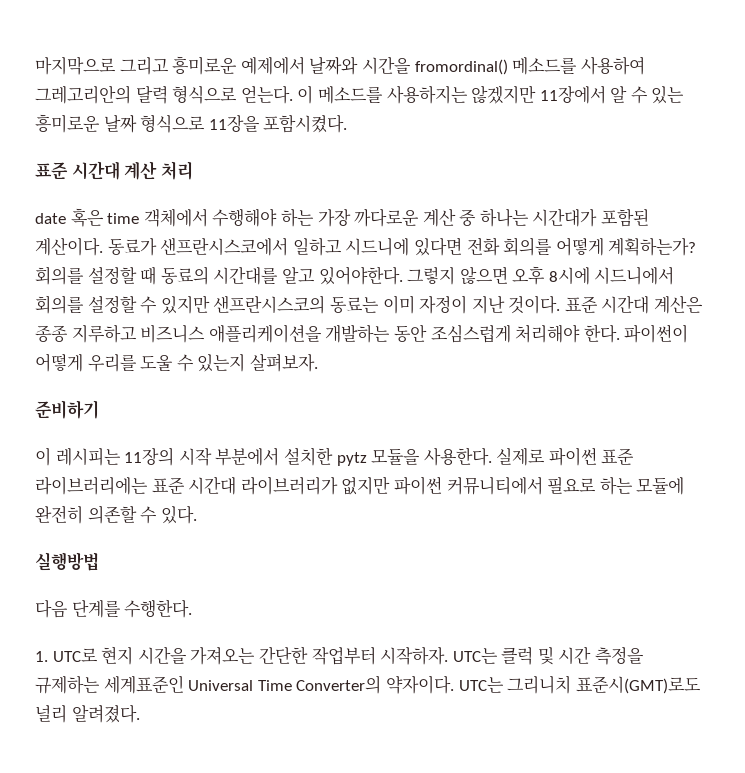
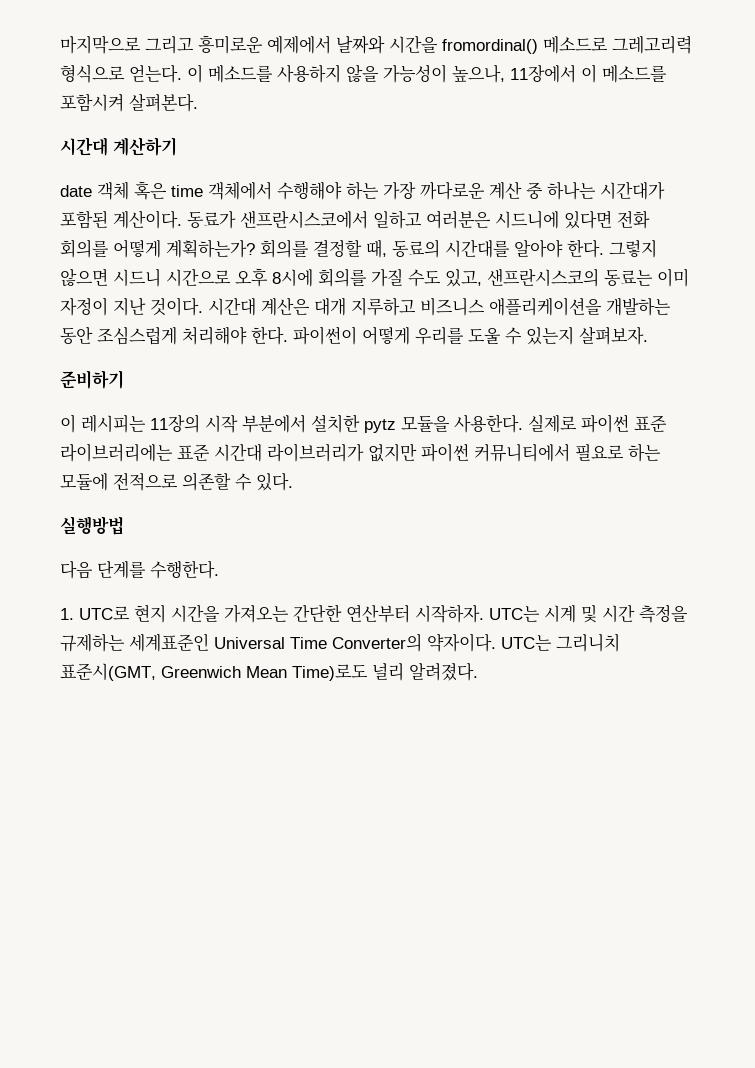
- 마지막으로 그리고 흥미로운 예제에서 날짜와 시간을 fromordinal() 메소드를 사용하여 그레고리안의 달력 형식으로 얻는다. 이 메소드를 사용하지는 않겠지만 11장에서 알 수 있는 흥미로운 날짜 형식으로 11장을 포함시켰다.
- 표준 시간대 계산 처리
+ 마지막으로 그리고 흥미로운 예제에서 날짜와 시간을 fromordinal() 메소드로 그레고리력 형식으로 얻는다. 이 메소드를 사용하지 않을 가능성이 높으나, 11장에서 이 메소드를 포함시켜 살펴본다.
+ 시간대 계산하기
- date 혹은 time 객체에서 수행해야 하는 가장 까다로운 계산 중 하나는 시간대가 포함된 계산이다.
+ date 객체 혹은 time 객체에서 수행해야 하는 가장 까다로운 계산 중 하나는 시간대가 포함된 계산이다.
- 동료가 샌프란시스코에서 일하고 시드니에 있다면 전화 회의를 어떻게 계획하는가?
+ 동료가 샌프란시스코에서 일하고 여러분은 시드니에 있다면 전화 회의를 어떻게 계획하는가?
- 회의를 설정할 때 동료의 시간대를 알고 있어야한다. 그렇지 않으면 오후 8시에 시드니에서 회의를 설정할 수 있지만 샌프란시스코의 동료는 이미 자정이 지난 것이다.
+ 회의를 결정할 때, 동료의 시간대를 알아야 한다. 그렇지 않으면 시드니 시간으로 오후 8시에 회의를 가질 수도 있고, 샌프란시스코의 동료는 이미 자정이 지난 것이다.
- 표준 시간대 계산은 종종 지루하고 비즈니스 애플리케이션을 개발하는 동안 조심스럽게 처리해야 한다.
+ 시간대 계산은 대개 지루하고 비즈니스 애플리케이션을 개발하는 동안 조심스럽게 처리해야 한다.
- 실제로 파이썬 표준 라이브러리에는 표준 시간대 라이브러리가 없지만 파이썬 커뮤니티에서 필요로 하는 모듈에 완전히 의존할 수 있다.
+ 실제로 파이썬 표준 라이브러리에는 표준 시간대 라이브러리가 없지만 파이썬 커뮤니티에서 필요로 하는 모듈에 전적으로 의존할 수 있다.
- 1. UTC로 현지 시간을 가져오는 간단한 작업부터 시작하자.
+ 1. UTC로 현지 시간을 가져오는 간단한 연산부터 시작하자.
- UTC는 클럭 및 시간 측정을 규제하는 세계표준인 Universal Time Converter의 약자이다.
+ UTC는 시계 및 시간 측정을 규제하는 세계표준인 Universal Time Converter의 약자이다.
- UTC는 그리니치 표준시(GMT)로도 널리 알려졌다.
+ UTC는 그리니치 표준시(GMT, Greenwich Mean Time)로도 널리 알려졌다.

